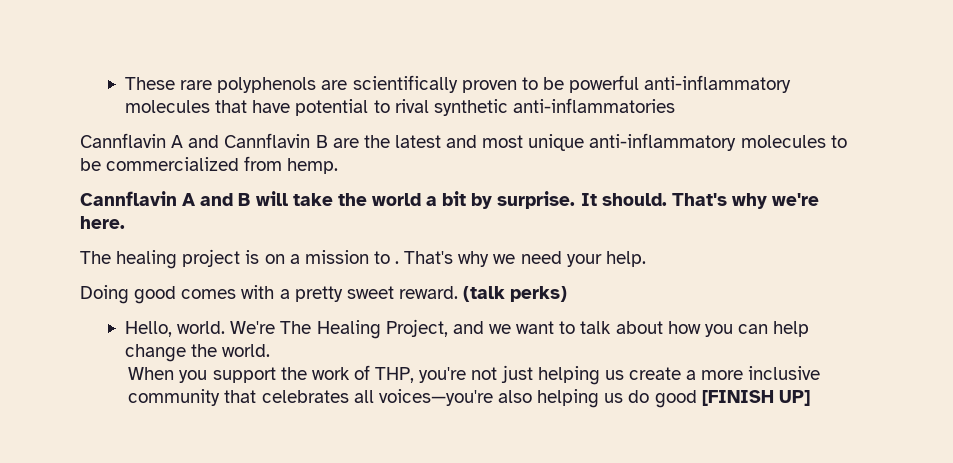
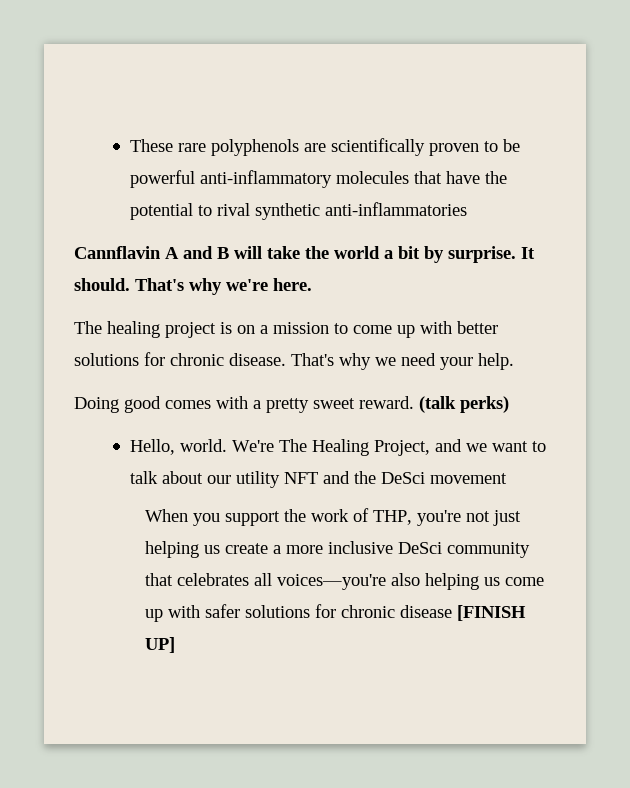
- These rare polyphenols are scientifically proven to be powerful anti-inflammatory molecules that have potential to rival synthetic anti-inflammatories
+ These rare polyphenols are scientifically proven to be powerful anti-inflammatory molecules that have the potential to rival synthetic anti-inflammatories
- Cannflavin A and Cannflavin B are the latest and most unique anti-inflammatory molecules to be commercialized from hemp.
- The healing project is on a mission to .
+ The healing project is on a mission to come up with better solutions for chronic disease.
- We're The Healing Project, and we want to talk about how you can help change the world.
+ We're The Healing Project, and we want to talk about our utility NFT and the DeSci movement
- When you support the work of THP, you're not just helping us create a more inclusive community that celebrates all voices—you're also helping us do good [FINISH UP]
+ When you support the work of THP, you're not just helping us create a more inclusive DeSci community that celebrates all voices—you're also helping us come up with safer solutions for chronic disease [FINISH UP]

